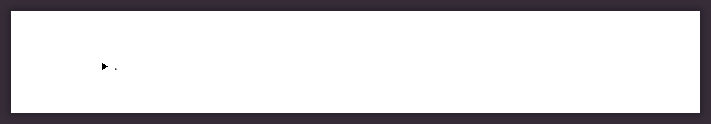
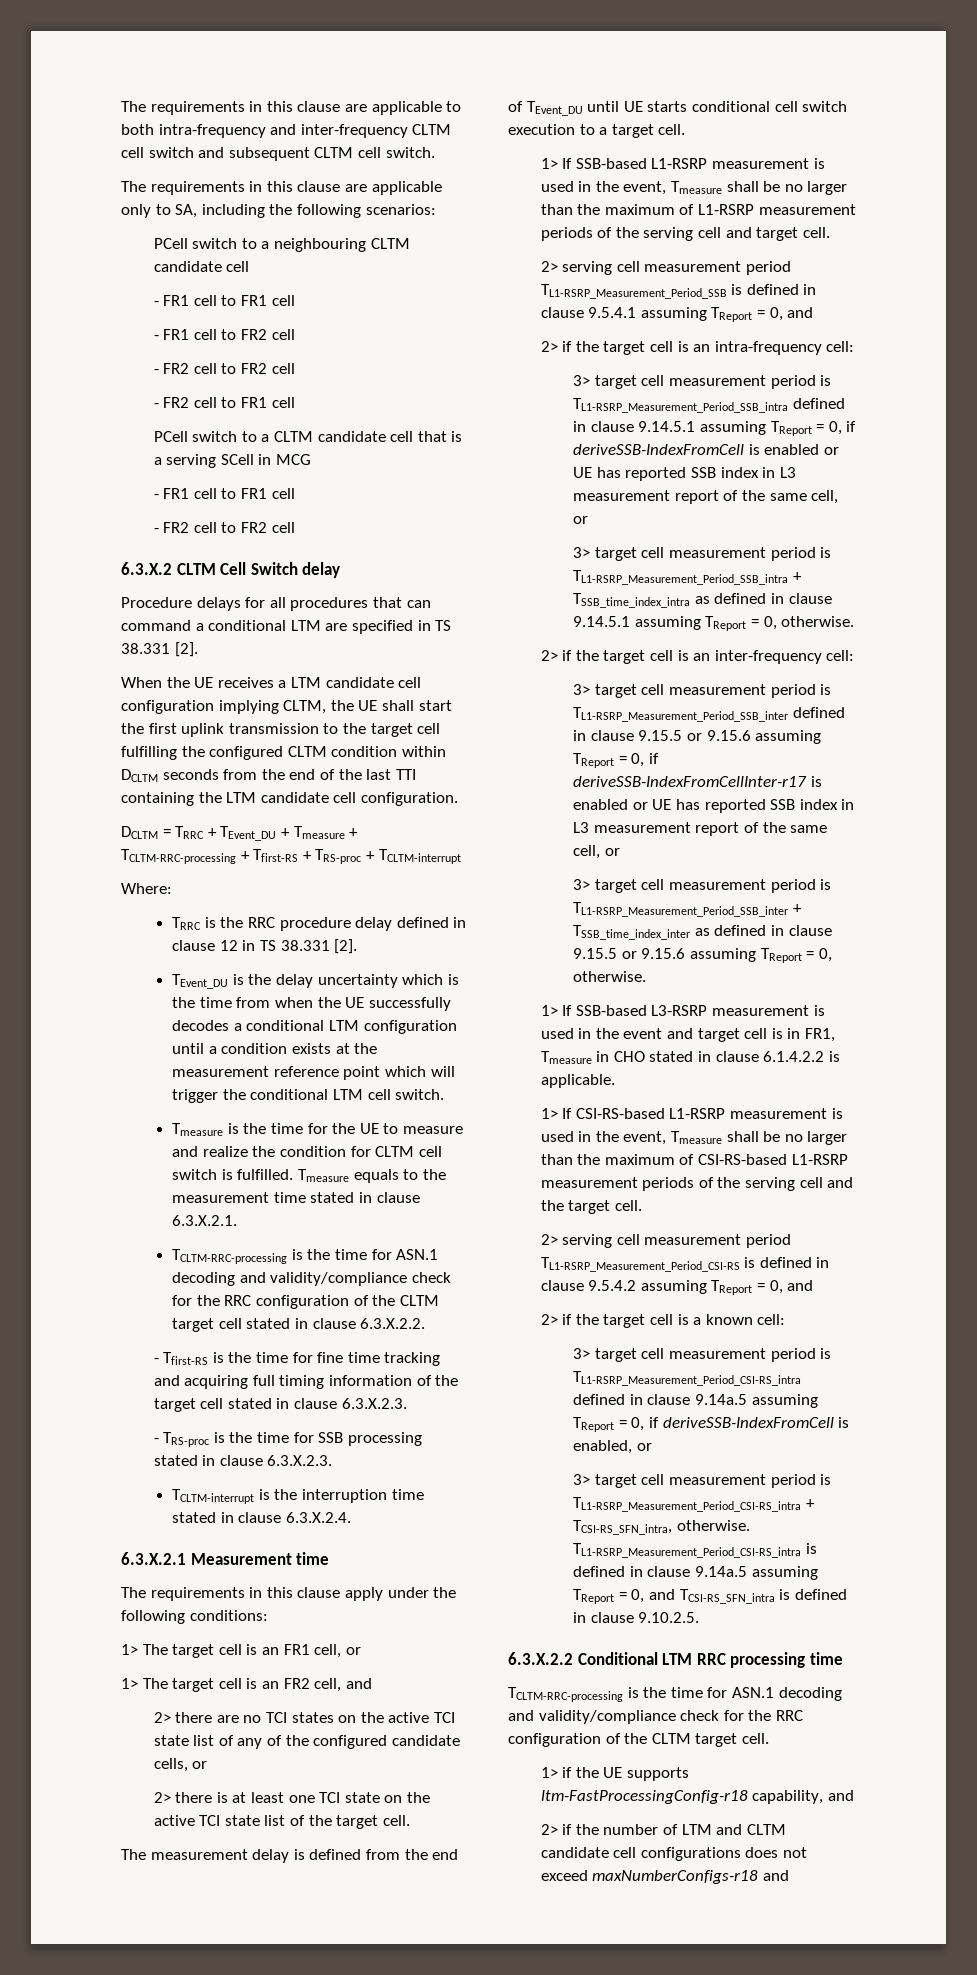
- .
+ The requirements in this clause are applicable to both intra-frequency and inter-frequency CLTM cell switch and subsequent CLTM cell switch.
+ The requirements in this clause are applicable only to SA, including the following scenarios:
+ PCell switch to a neighbouring CLTM candidate cell
+ - FR1 cell to FR1 cell
+ - FR1 cell to FR2 cell
+ - FR2 cell to FR2 cell
+ - FR2 cell to FR1 cell
+ PCell switch to a CLTM candidate cell that is a serving SCell in MCG
+ - FR1 cell to FR1 cell
+ - FR2 cell to FR2 cell
+ 6.3.X.2 CLTM Cell Switch delay
+ Procedure delays for all procedures that can command a conditional LTM are specified in TS 38.331 [2].
+ When the UE receives a LTM candidate cell configuration implying CLTM, the UE shall start the first uplink transmission to the target cell fulfilling the configured CLTM condition within DCLTM seconds from the end of the last TTI containing the LTM candidate cell configuration.
+ DCLTM = TRRC + TEvent_DU + Tmeasure + TCLTM-RRC-processing + Tfirst-RS + TRS-proc + TCLTM-interrupt
+ Where:
+ TRRC is the RRC procedure delay defined in clause 12 in TS 38.331 [2].
+ TEvent_DU is the delay uncertainty which is the time from when the UE successfully decodes a conditional LTM configuration until a condition exists at the measurement reference point which will trigger the conditional LTM cell switch.
+ Tmeasure is the time for the UE to measure and realize the condition for CLTM cell switch is fulfilled. Tmeasure equals to the measurement time stated in clause 6.3.X.2.1.
+ TCLTM-RRC-processing is the time for ASN.1 decoding and validity/compliance check for the RRC configuration of the CLTM target cell stated in clause 6.3.X.2.2.
+ - Tfirst-RS is the time for fine time tracking and acquiring full timing information of the target cell stated in clause 6.3.X.2.3.
+ - TRS-proc is the time for SSB processing stated in clause 6.3.X.2.3.
+ TCLTM-interrupt is the interruption time stated in clause 6.3.X.2.4.
+ 6.3.X.2.1 Measurement time
+ The requirements in this clause apply under the following conditions:
+ 1> The target cell is an FR1 cell, or
+ 1> The target cell is an FR2 cell, and
+ 2> there are no TCI states on the active TCI state list of any of the configured candidate cells, or
+ 2> there is at least one TCI state on the active TCI state list of the target cell.
+ The measurement delay is defined from the end of TEvent_DU until UE starts conditional cell switch execution to a target cell.
+ 1> If SSB-based L1-RSRP measurement is used in the event, Tmeasure shall be no larger than the maximum of L1-RSRP measurement periods of the serving cell and target cell.
+ 2> serving cell measurement period TL1-RSRP_Measurement_Period_SSB is defined in clause 9.5.4.1 assuming TReport = 0, and
+ 2> if the target cell is an intra-frequency cell:
+ 3> target cell measurement period is TL1-RSRP_Measurement_Period_SSB_intra defined in clause 9.14.5.1 assuming TReport = 0, if deriveSSB-IndexFromCell is enabled or UE has reported SSB index in L3 measurement report of the same cell, or
+ 3> target cell measurement period is TL1-RSRP_Measurement_Period_SSB_intra + TSSB_time_index_intra as defined in clause 9.14.5.1 assuming TReport = 0, otherwise.
+ 2> if the target cell is an inter-frequency cell:
+ 3> target cell measurement period is TL1-RSRP_Measurement_Period_SSB_inter defined in clause 9.15.5 or 9.15.6 assuming TReport = 0, if deriveSSB-IndexFromCellInter-r17 is enabled or UE has reported SSB index in L3 measurement report of the same cell, or
+ 3> target cell measurement period is TL1-RSRP_Measurement_Period_SSB_inter + TSSB_time_index_inter as defined in clause 9.15.5 or 9.15.6 assuming TReport = 0, otherwise.
+ 1> If SSB-based L3-RSRP measurement is used in the event and target cell is in FR1, Tmeasure in CHO stated in clause 6.1.4.2.2 is applicable.
+ 1> If CSI-RS-based L1-RSRP measurement is used in the event, Tmeasure shall be no larger than the maximum of CSI-RS-based L1-RSRP measurement periods of the serving cell and the target cell.
+ 2> serving cell measurement period TL1-RSRP_Measurement_Period_CSI-RS is defined in clause 9.5.4.2 assuming TReport = 0, and
+ 2> if the target cell is a known cell:
+ 3> target cell measurement period is TL1-RSRP_Measurement_Period_CSI-RS_intra defined in clause 9.14a.5 assuming TReport = 0, if deriveSSB-IndexFromCell is enabled, or
+ 3> target cell measurement period is TL1-RSRP_Measurement_Period_CSI-RS_intra + TCSI-RS_SFN_intra, otherwise. TL1-RSRP_Measurement_Period_CSI-RS_intra is defined in clause 9.14a.5 assuming TReport = 0, and TCSI-RS_SFN_intra is defined in clause 9.10.2.5.
+ 6.3.X.2.2 Conditional LTM RRC processing time
+ TCLTM-RRC-processing is the time for ASN.1 decoding and validity/compliance check for the RRC configuration of the CLTM target cell.
+ 1> if the UE supports ltm-FastProcessingConfig-r18 capability, and
+ 2> if the number of LTM and CLTM candidate cell configurations does not exceed maxNumberConfigs-r18 and

